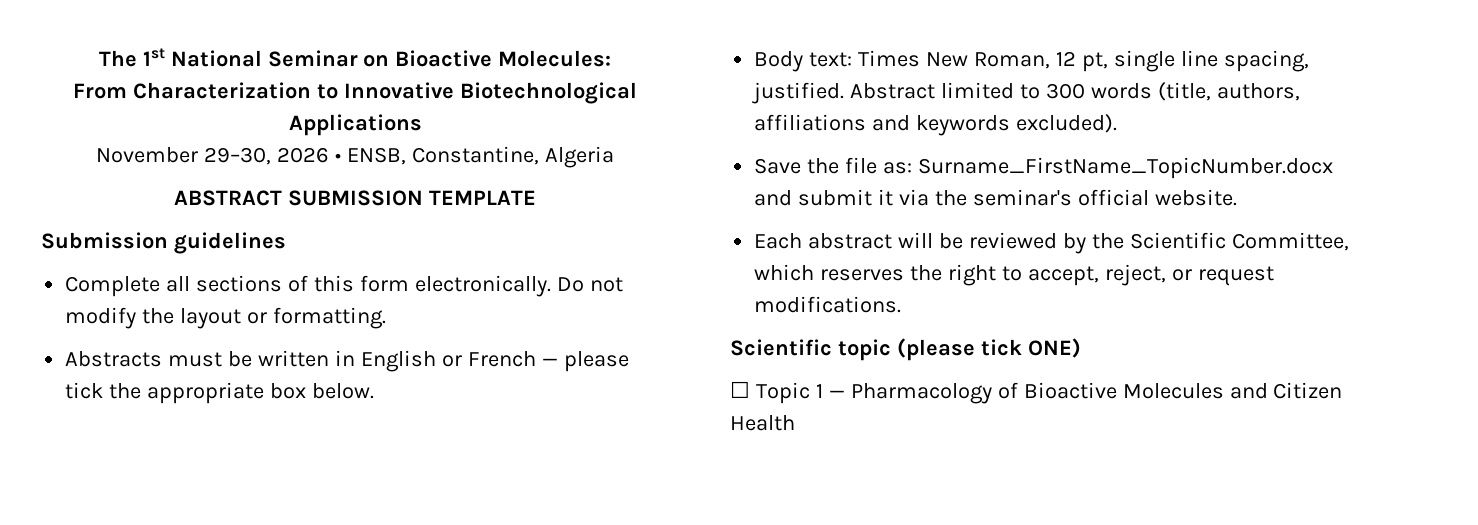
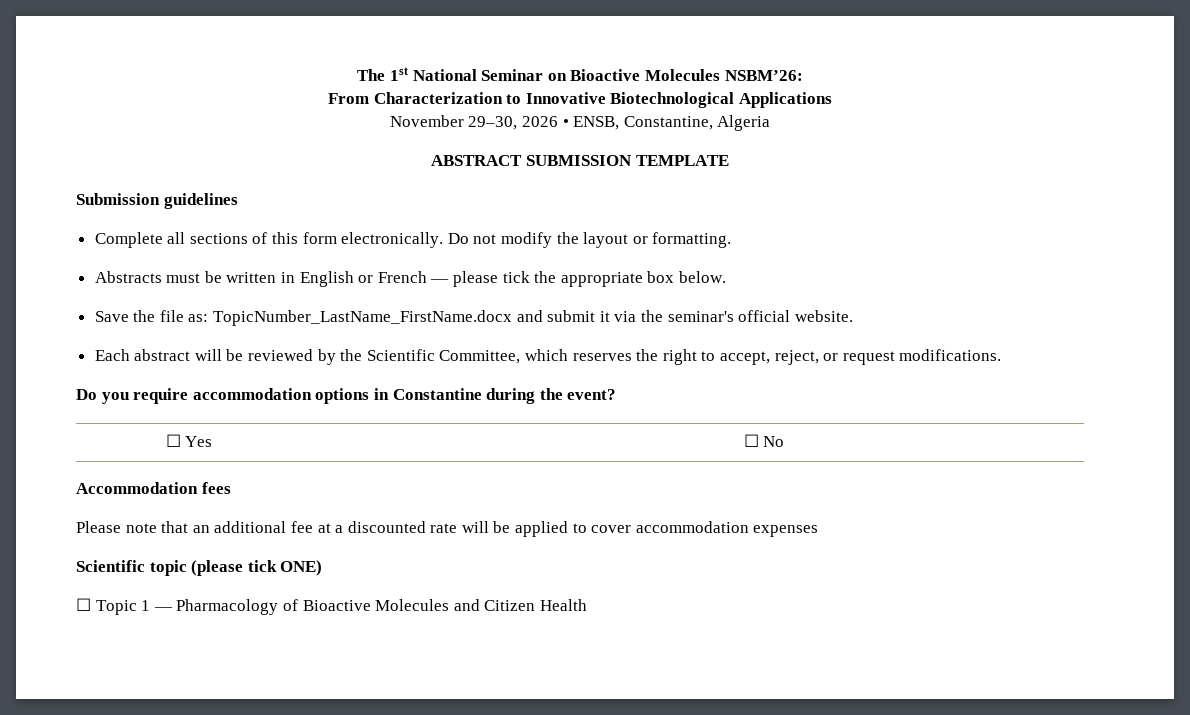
- The 1st National Seminar on Bioactive Molecules:
+ The 1st National Seminar on Bioactive Molecules NSBM’26:
- Body text: Times New Roman, 12 pt, single line spacing, justified. Abstract limited to 300 words (title, authors, affiliations and keywords excluded).
- Save the file as: Surname_FirstName_TopicNumber.docx and submit it via the seminar's official website.
+ Save the file as: TopicNumber_LastName_FirstName.docx and submit it via the seminar's official website.
+ Do you require accommodation options in Constantine during the event?
+ ☐ Yes | ☐ No
+ Accommodation fees
+ Please note that an additional fee at a discounted rate will be applied to cover accommodation expenses

